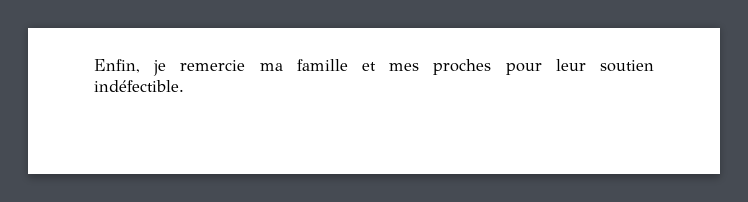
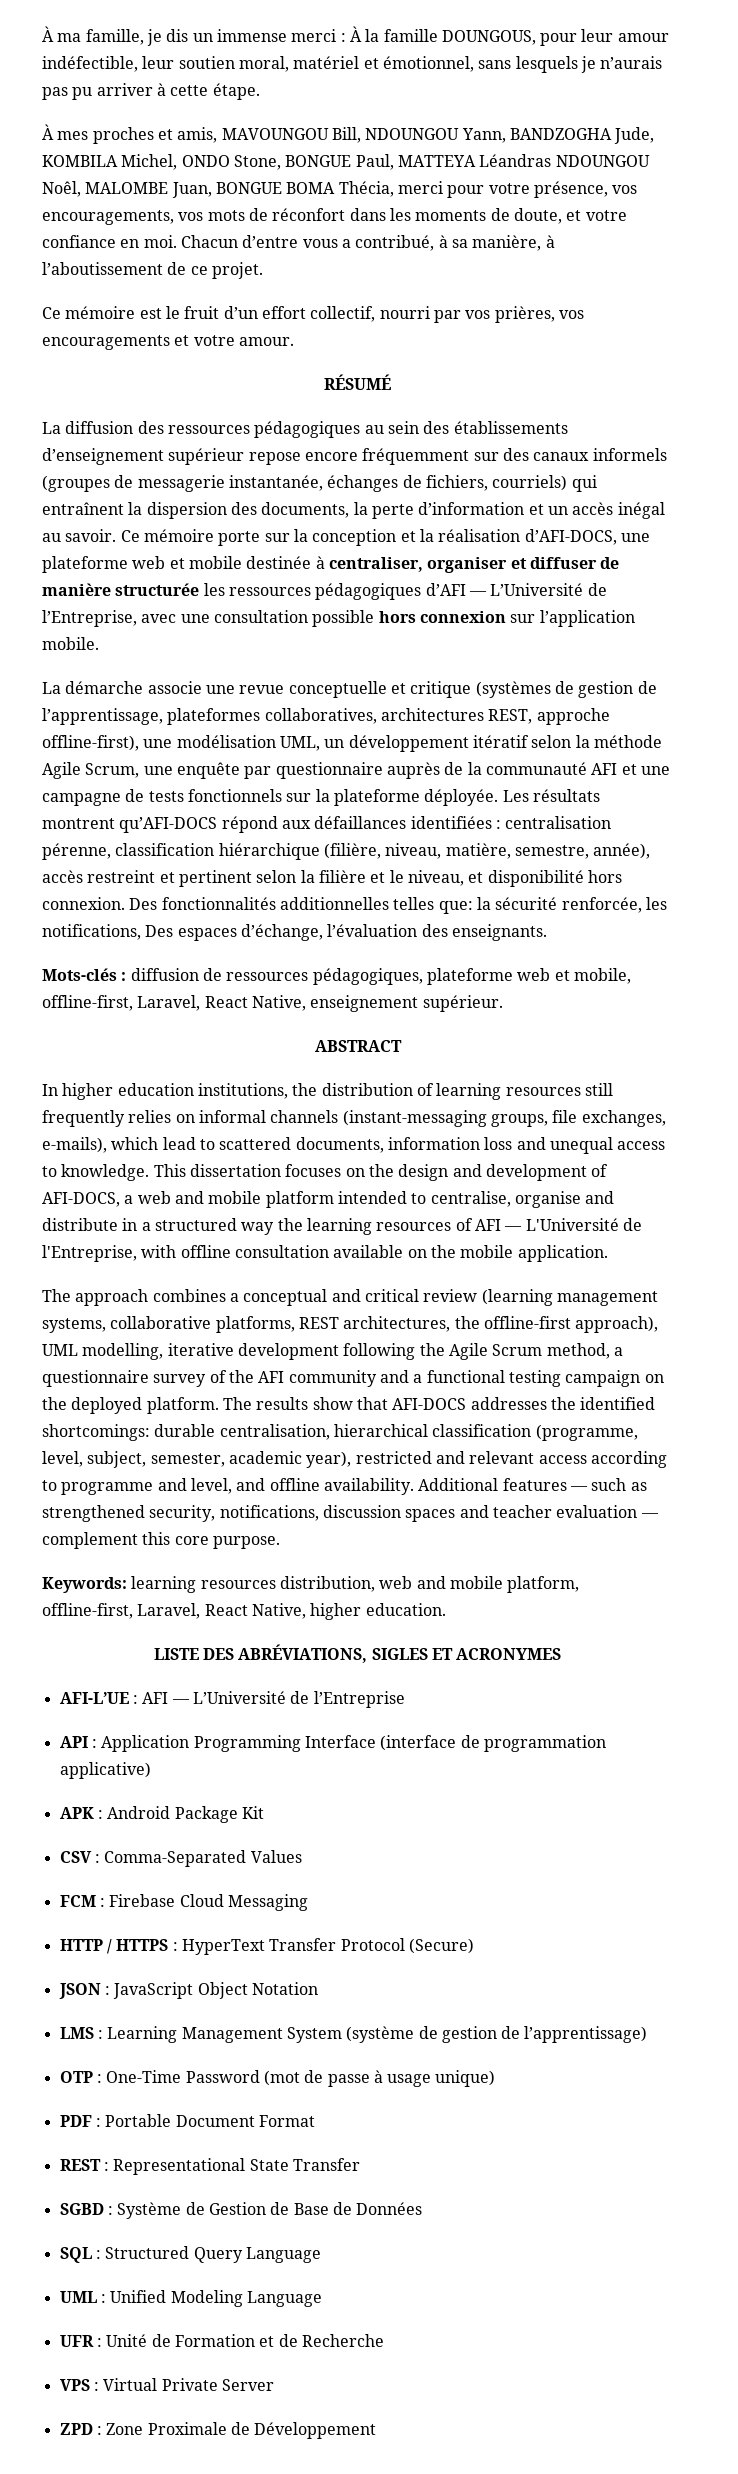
- Enfin, je remercie ma famille et mes proches pour leur soutien indéfectible.
+ À ma famille, je dis un immense merci : À la famille DOUNGOUS, pour leur amour indéfectible, leur soutien moral, matériel et émotionnel, sans lesquels je n’aurais pas pu arriver à cette étape.
+ À mes proches et amis, MAVOUNGOU Bill, NDOUNGOU Yann, BANDZOGHA Jude, KOMBILA Michel, ONDO Stone, BONGUE Paul, MATTEYA Léandras NDOUNGOU Noêl, MALOMBE Juan, BONGUE BOMA Thécia, merci pour votre présence, vos encouragements, vos mots de réconfort dans les moments de doute, et votre confiance en moi. Chacun d’entre vous a contribué, à sa manière, à l’aboutissement de ce projet.
+ Ce mémoire est le fruit d’un effort collectif, nourri par vos prières, vos encouragements et votre amour.
+ RÉSUMÉ
+ La diffusion des ressources pédagogiques au sein des établissements d’enseignement supérieur repose encore fréquemment sur des canaux informels (groupes de messagerie instantanée, échanges de fichiers, courriels) qui entraînent la dispersion des documents, la perte d’information et un accès inégal au savoir. Ce mémoire porte sur la conception et la réalisation d’AFI-DOCS, une plateforme web et mobile destinée à centraliser, organiser et diffuser de manière structurée les ressources pédagogiques d’AFI — L’Université de l’Entreprise, avec une consultation possible hors connexion sur l’application mobile.
+ La démarche associe une revue conceptuelle et critique (systèmes de gestion de l’apprentissage, plateformes collaboratives, architectures REST, approche offline-first), une modélisation UML, un développement itératif selon la méthode Agile Scrum, une enquête par questionnaire auprès de la communauté AFI et une campagne de tests fonctionnels sur la plateforme déployée. Les résultats montrent qu’AFI-DOCS répond aux défaillances identifiées : centralisation pérenne, classification hiérarchique (filière, niveau, matière, semestre, année), accès restreint et pertinent selon la filière et le niveau, et disponibilité hors connexion. Des fonctionnalités additionnelles telles que: la sécurité renforcée, les notifications, Des espaces d’échange, l’évaluation des enseignants.
+ Mots-clés : diffusion de ressources pédagogiques, plateforme web et mobile, offline-first, Laravel, React Native, enseignement supérieur.
+ ABSTRACT
+ In higher education institutions, the distribution of learning resources still frequently relies on informal channels (instant-messaging groups, file exchanges, e-mails), which lead to scattered documents, information loss and unequal access to knowledge. This dissertation focuses on the design and development of AFI-DOCS, a web and mobile platform intended to centralise, organise and distribute in a structured way the learning resources of AFI — L'Université de l'Entreprise, with offline consultation available on the mobile application.
+ The approach combines a conceptual and critical review (learning management systems, collaborative platforms, REST architectures, the offline-first approach), UML modelling, iterative development following the Agile Scrum method, a questionnaire survey of the AFI community and a functional testing campaign on the deployed platform. The results show that AFI-DOCS addresses the identified shortcomings: durable centralisation, hierarchical classification (programme, level, subject, semester, academic year), restricted and relevant access according to programme and level, and offline availability. Additional features — such as strengthened security, notifications, discussion spaces and teacher evaluation — complement this core purpose.
+ Keywords: learning resources distribution, web and mobile platform, offline-first, Laravel, React Native, higher education.
+ LISTE DES ABRÉVIATIONS, SIGLES ET ACRONYMES
+ AFI-L’UE : AFI — L’Université de l’Entreprise
+ API : Application Programming Interface (interface de programmation applicative)
+ APK : Android Package Kit
+ CSV : Comma-Separated Values
+ FCM : Firebase Cloud Messaging
+ HTTP / HTTPS : HyperText Transfer Protocol (Secure)
+ JSON : JavaScript Object Notation
+ LMS : Learning Management System (système de gestion de l’apprentissage)
+ OTP : One-Time Password (mot de passe à usage unique)
+ PDF : Portable Document Format
+ REST : Representational State Transfer
+ SGBD : Système de Gestion de Base de Données
+ SQL : Structured Query Language
+ UML : Unified Modeling Language
+ UFR : Unité de Formation et de Recherche
+ VPS : Virtual Private Server
+ ZPD : Zone Proximale de Développement

